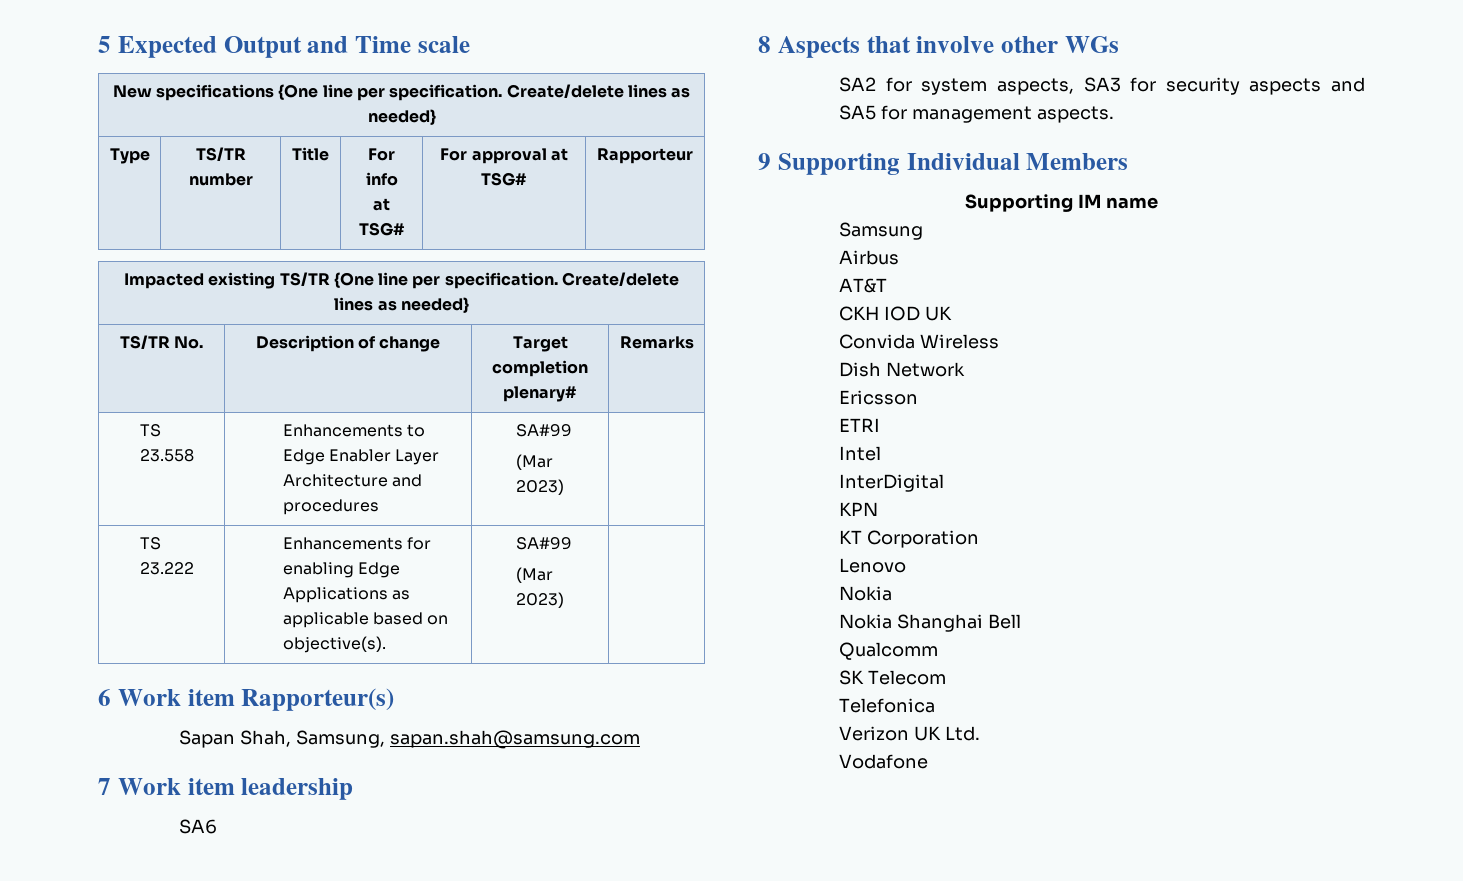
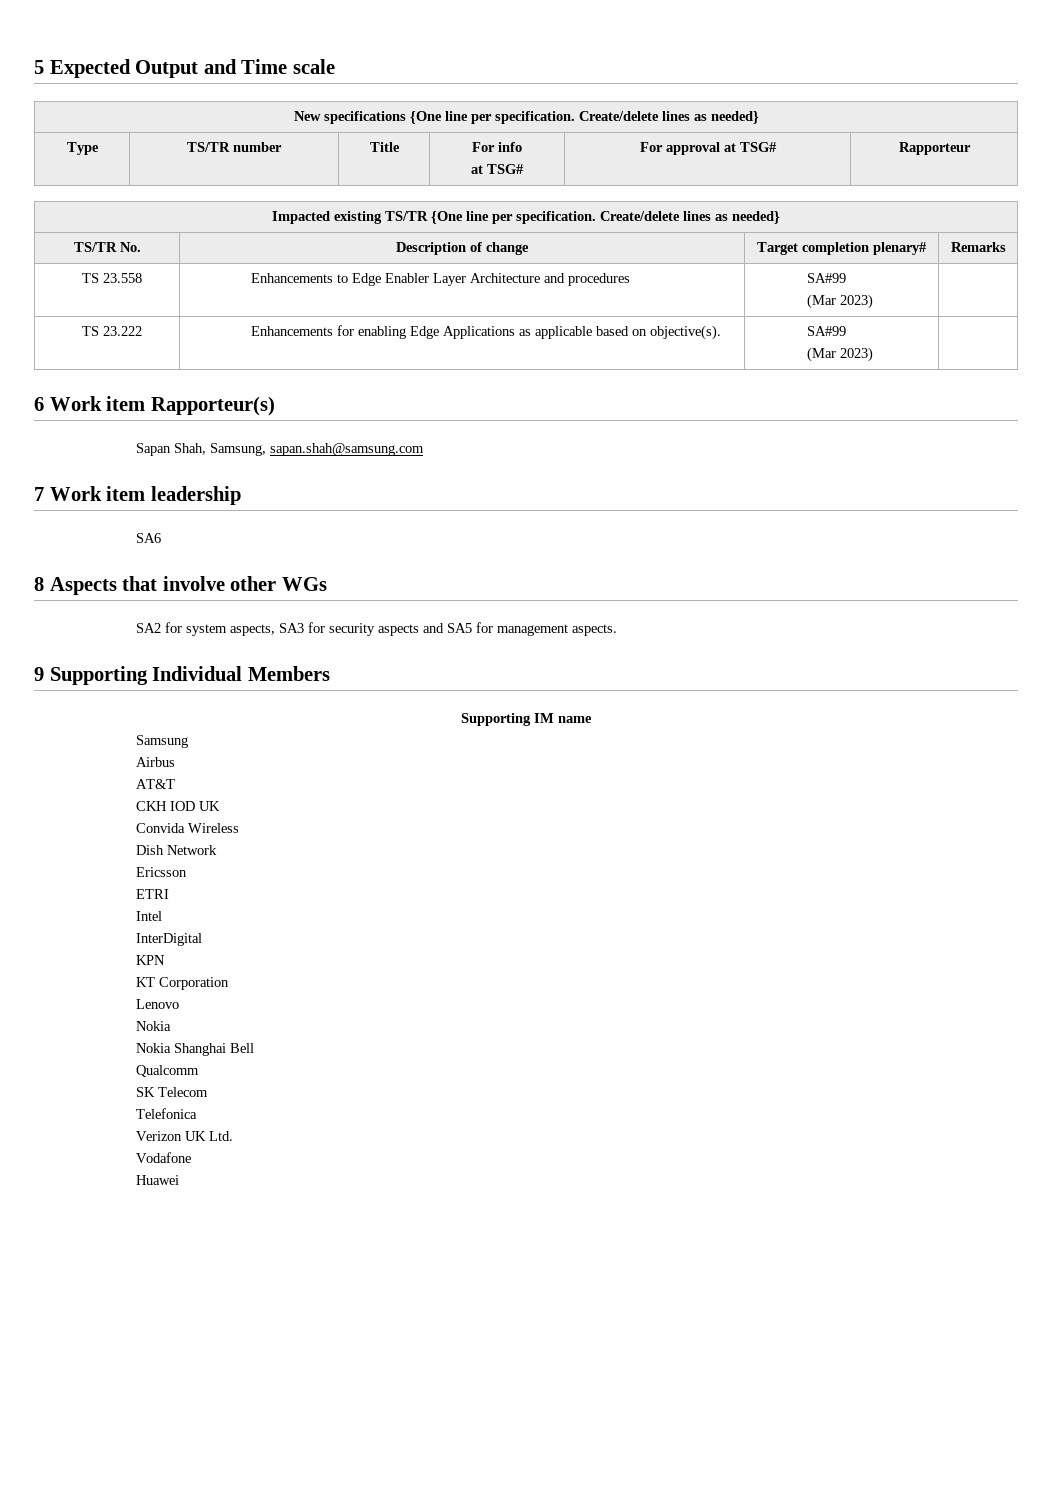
+ Huawei

